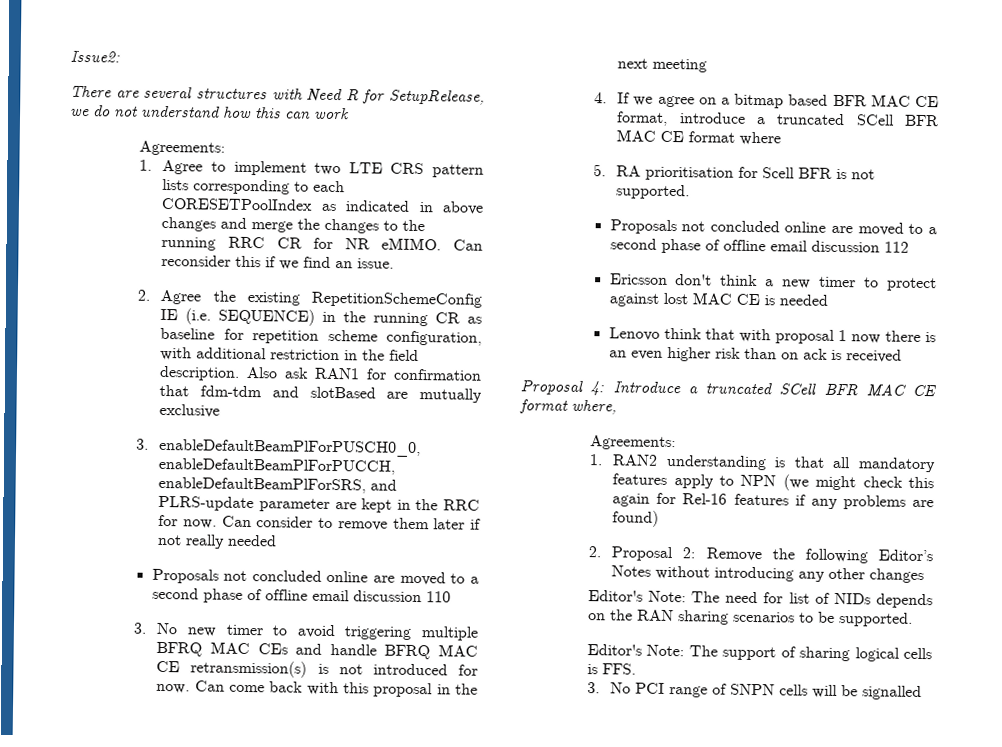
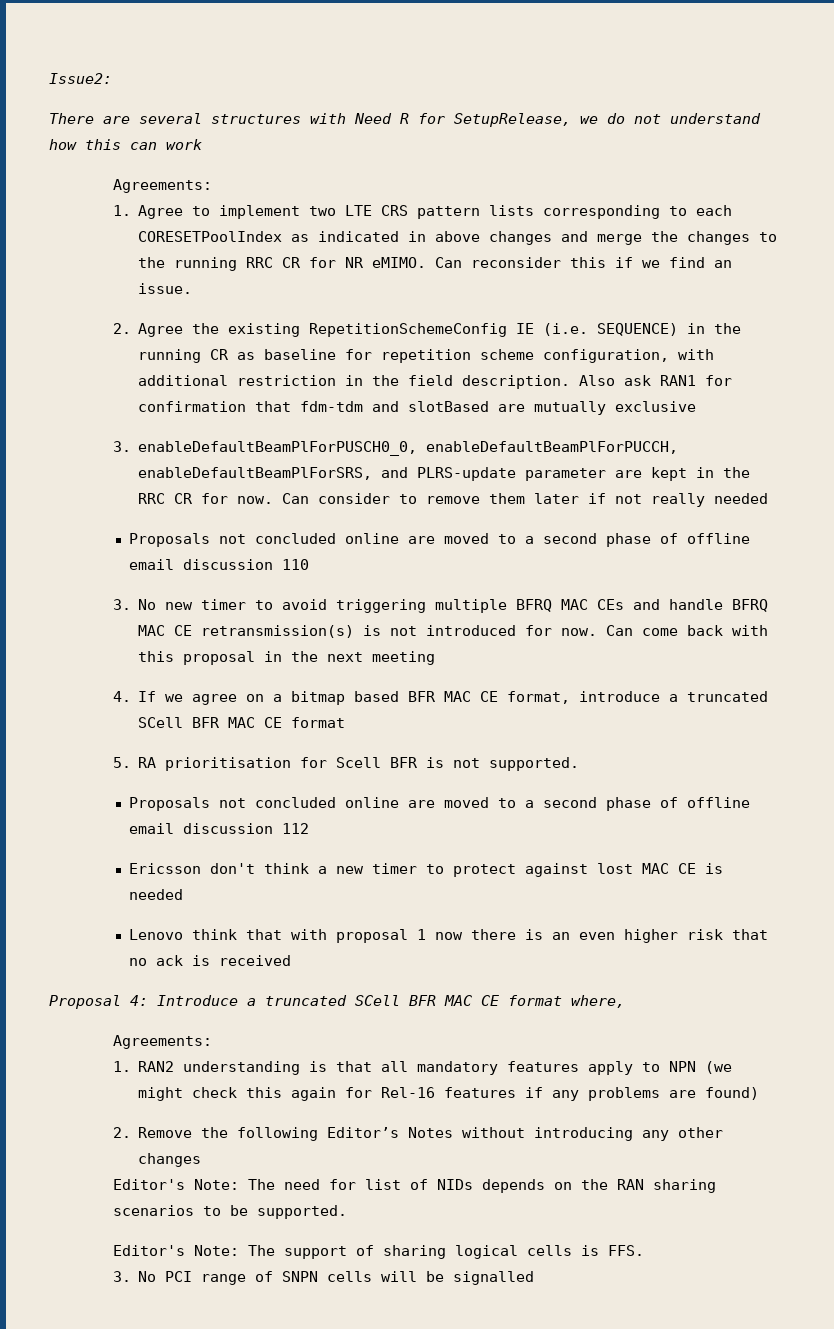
- 3. enableDefaultBeamPlForPUSCH0_0, enableDefaultBeamPlForPUCCH, enableDefaultBeamPlForSRS, and PLRS-update parameter are kept in the RRC for now.
+ 3. enableDefaultBeamPlForPUSCH0_0, enableDefaultBeamPlForPUCCH, enableDefaultBeamPlForSRS, and PLRS-update parameter are kept in the RRC CR for now.
- 4. If we agree on a bitmap based BFR MAC CE format, introduce a truncated SCell BFR MAC CE format where
+ 4. If we agree on a bitmap based BFR MAC CE format, introduce a truncated SCell BFR MAC CE format
- Lenovo think that with proposal 1 now there is an even higher risk than on ack is received
+ Lenovo think that with proposal 1 now there is an even higher risk that no ack is received
- 2. Proposal 2: Remove the following Editor’s Notes without introducing any other changes
+ 2. Remove the following Editor’s Notes without introducing any other changes

